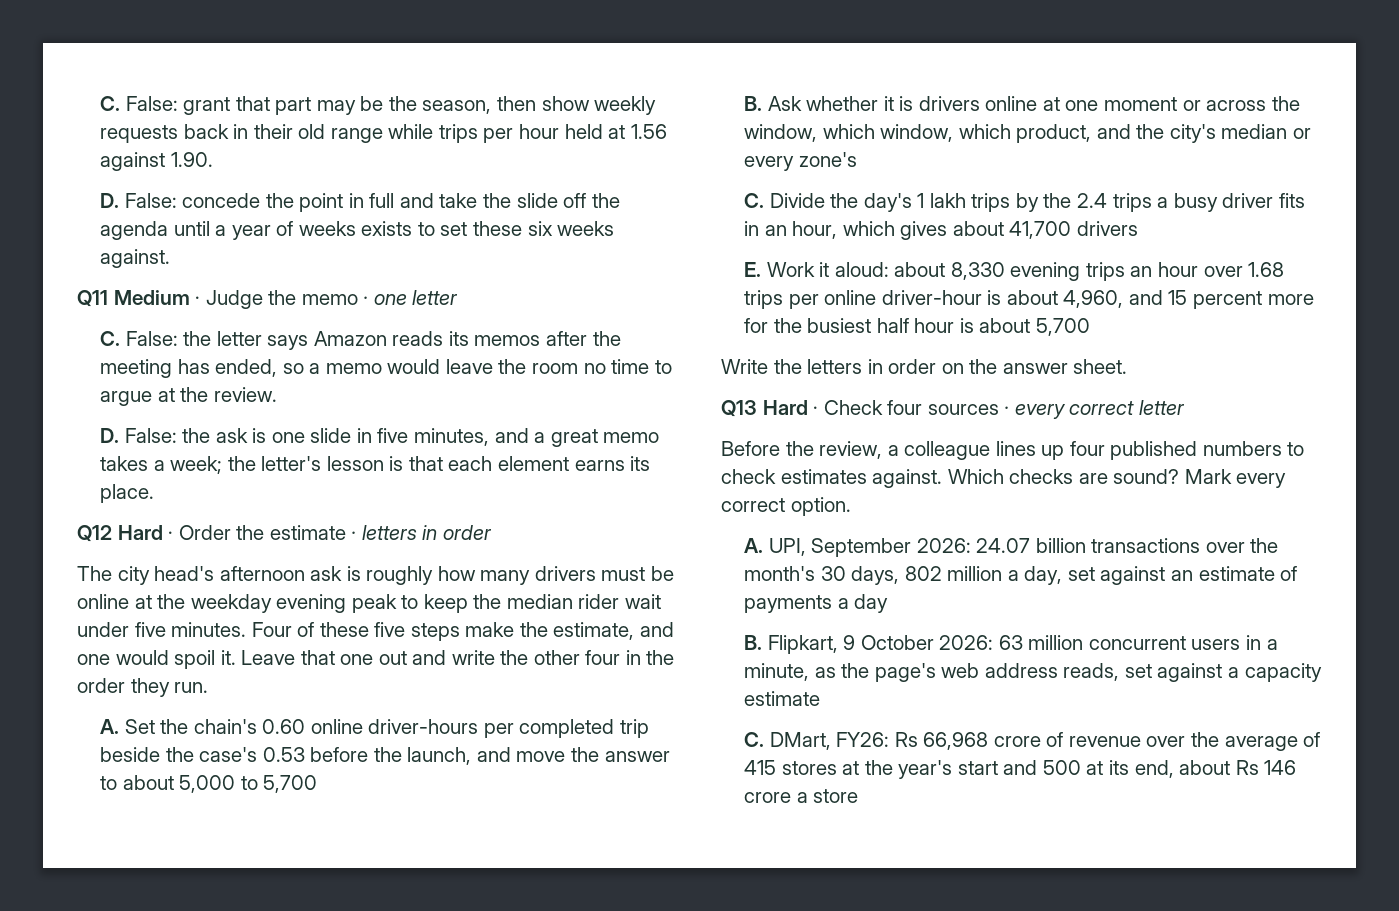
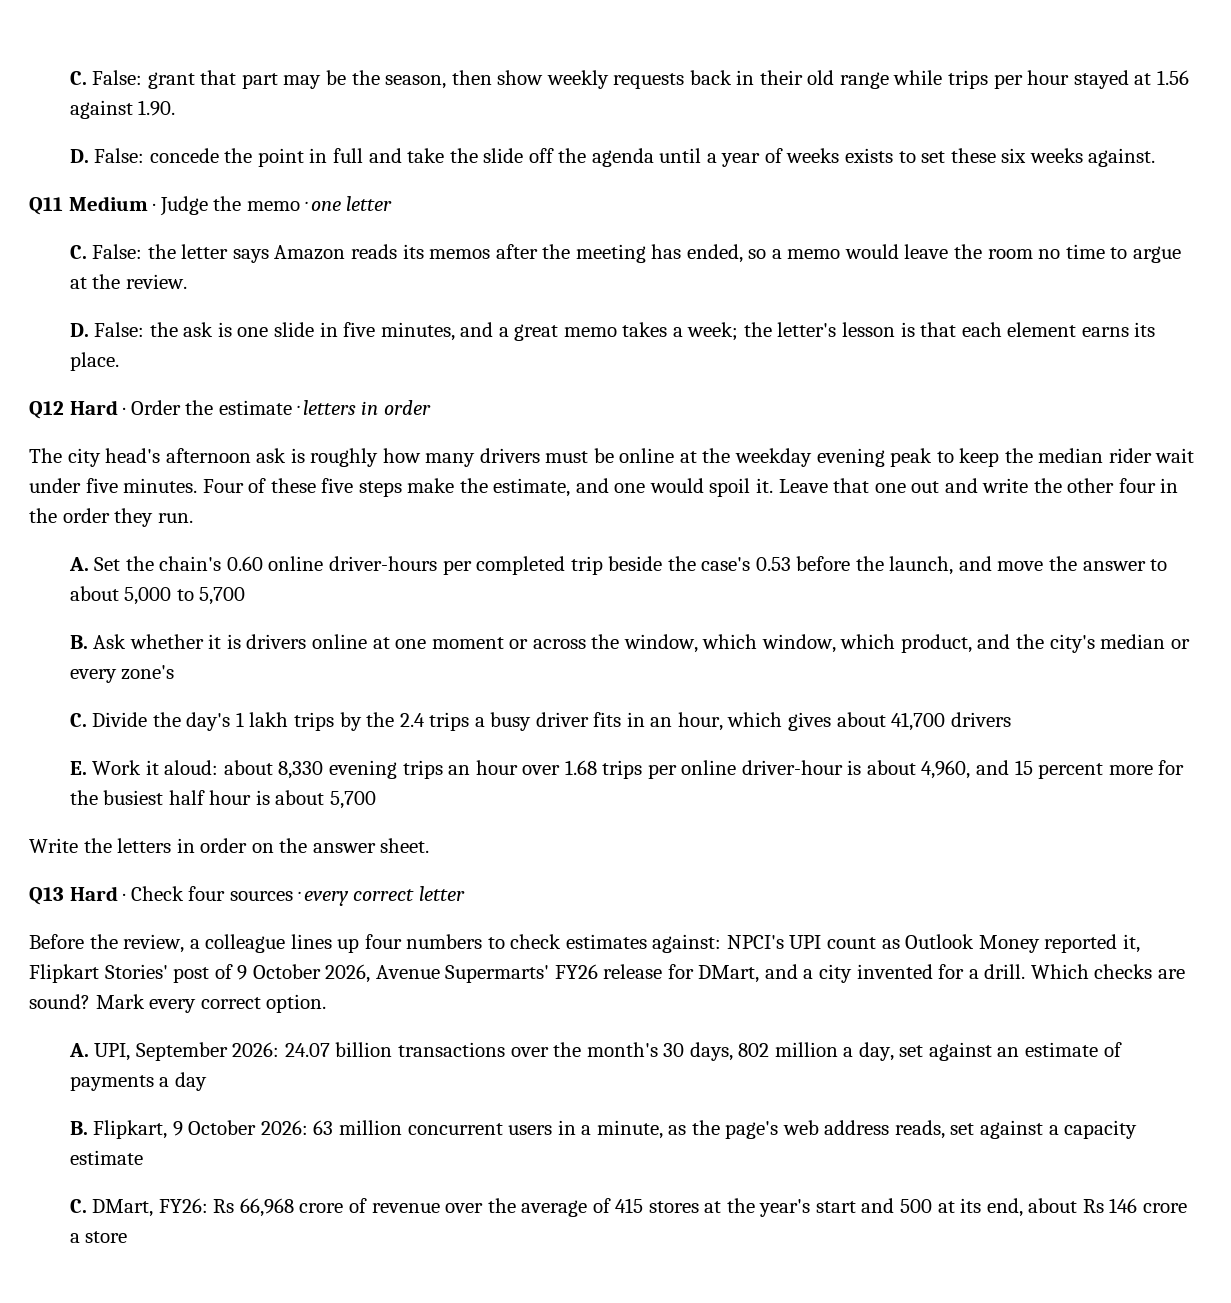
- C. False: grant that part may be the season, then show weekly requests back in their old range while trips per hour held at 1.56 against 1.90.
+ C. False: grant that part may be the season, then show weekly requests back in their old range while trips per hour stayed at 1.56 against 1.90.
- Before the review, a colleague lines up four published numbers to check estimates against.
+ Before the review, a colleague lines up four numbers to check estimates against: NPCI's UPI count as Outlook Money reported it, Flipkart Stories' post of 9 October 2026, Avenue Supermarts' FY26 release for DMart, and a city invented for a drill.

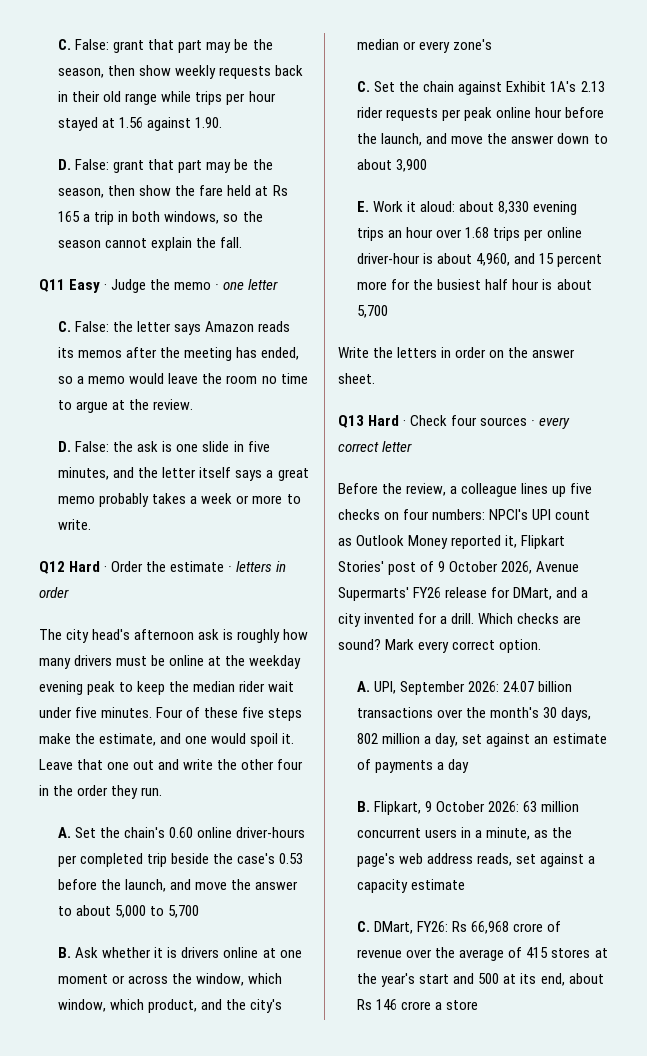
- D. False: concede the point in full and take the slide off the agenda until a year of weeks exists to set these six weeks against.
+ D. False: grant that part may be the season, then show the fare held at Rs 165 a trip in both windows, so the season cannot explain the fall.
- Q11 Medium · Judge the memo · one letter
+ Q11 Easy · Judge the memo · one letter
- D. False: the ask is one slide in five minutes, and a great memo takes a week; the letter's lesson is that each element earns its place.
+ D. False: the ask is one slide in five minutes, and the letter itself says a great memo probably takes a week or more to write.
- C. Divide the day's 1 lakh trips by the 2.4 trips a busy driver fits in an hour, which gives about 41,700 drivers
+ C. Set the chain against Exhibit 1A's 2.13 rider requests per peak online hour before the launch, and move the answer down to about 3,900
- Before the review, a colleague lines up four numbers to check estimates against: NPCI's UPI count as Outlook Money reported it, Flipkart Stories' post of 9 October 2026, Avenue Supermarts' FY26 release for DMart, and a city invented for a drill.
+ Before the review, a colleague lines up five checks on four numbers: NPCI's UPI count as Outlook Money reported it, Flipkart Stories' post of 9 October 2026, Avenue Supermarts' FY26 release for DMart, and a city invented for a drill.

